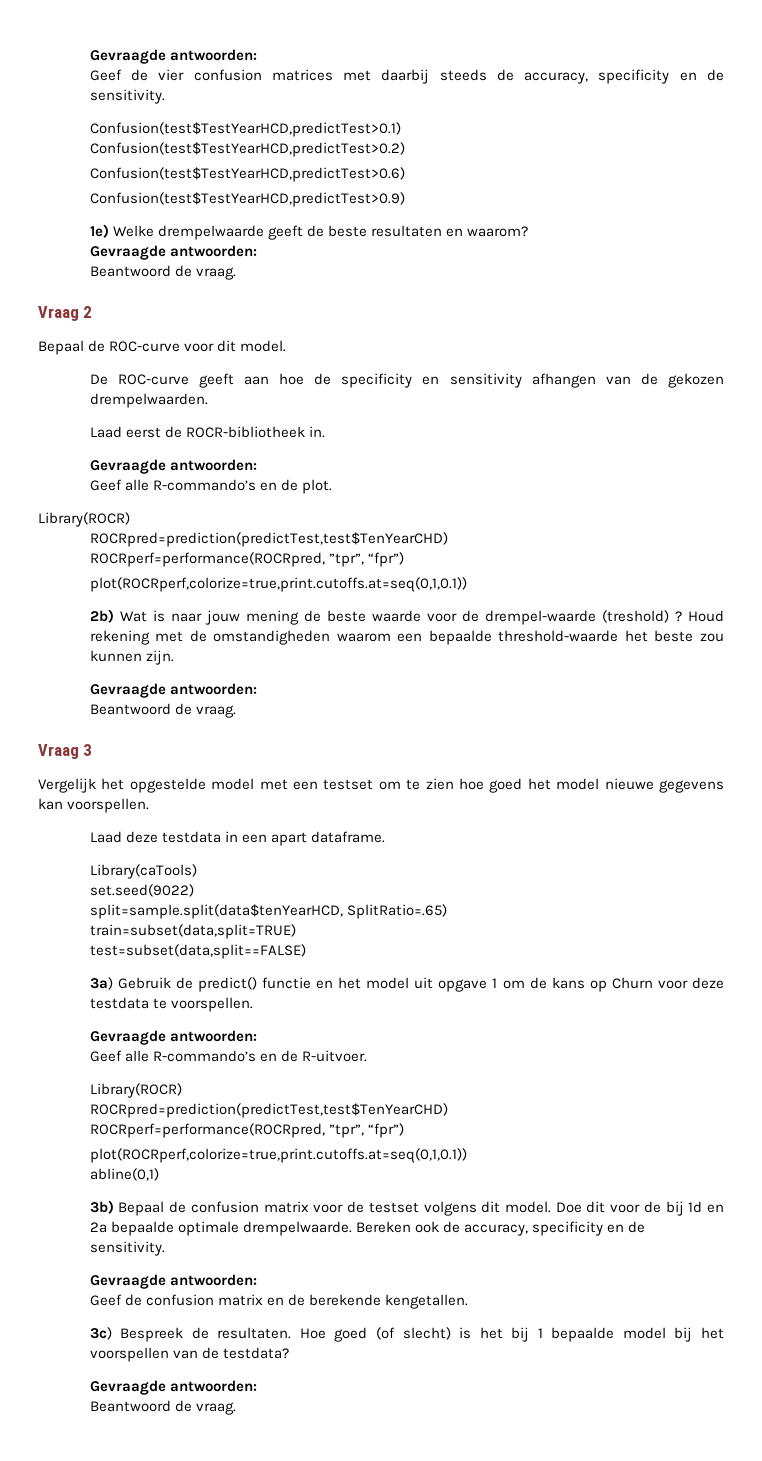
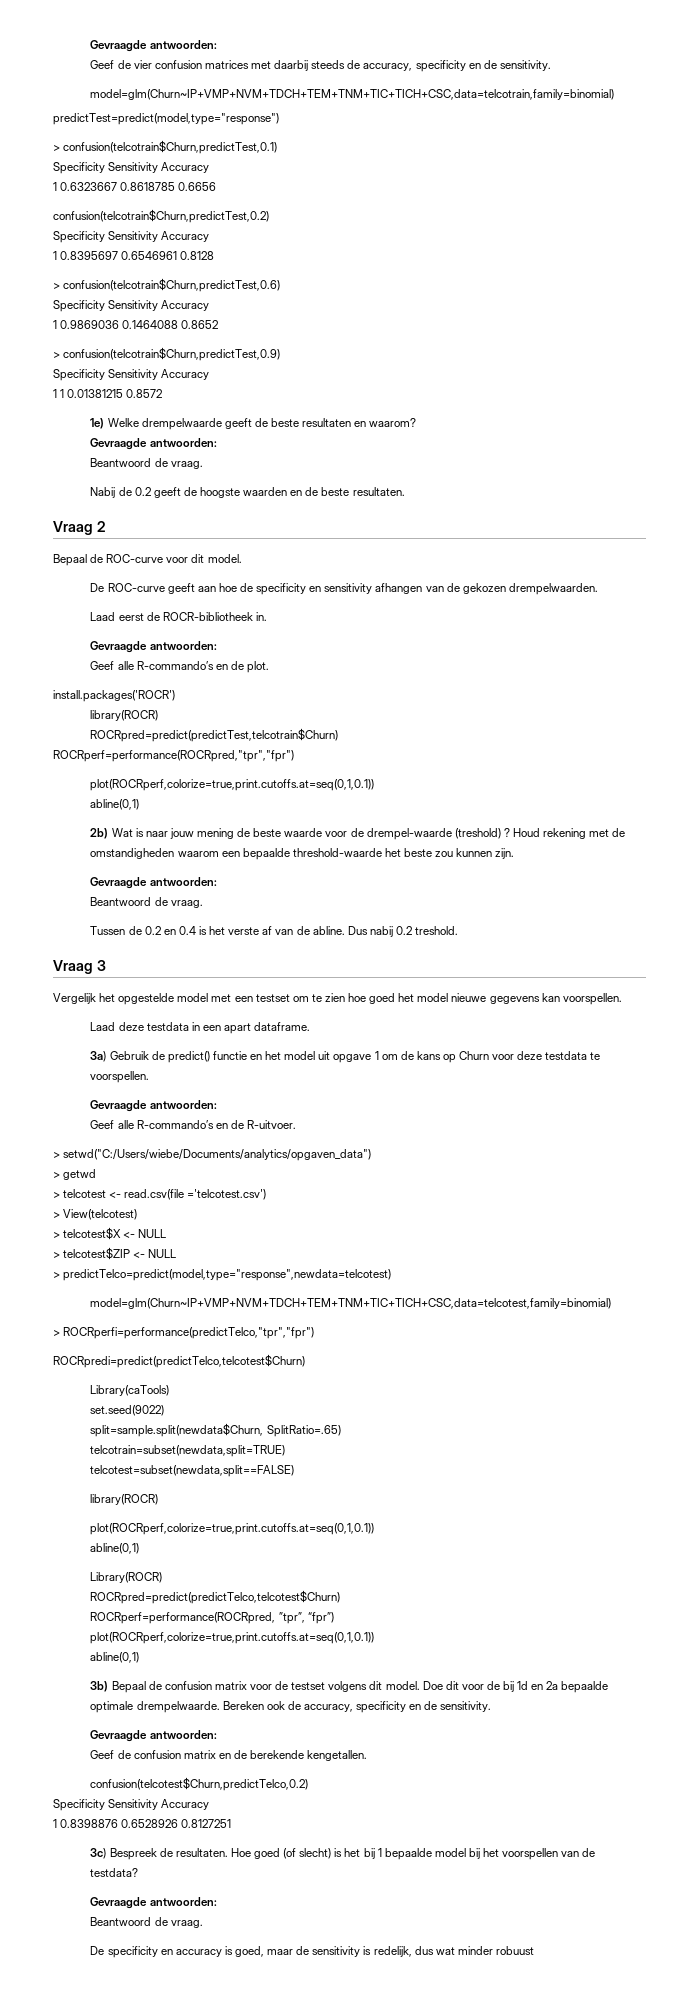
- Confusion(test$TestYearHCD,predictTest>0.1)
- Confusion(test$TestYearHCD,predictTest>0.2)
- Confusion(test$TestYearHCD,predictTest>0.6)
- Confusion(test$TestYearHCD,predictTest>0.9)
+ model=glm(Churn~IP+VMP+NVM+TDCH+TEM+TNM+TIC+TICH+CSC,data=telcotrain,family=binomial)
+ predictTest=predict(model,type="response")
+ > confusion(telcotrain$Churn,predictTest,0.1)
+ Specificity Sensitivity Accuracy
+ 1 0.6323667 0.8618785 0.6656
+ confusion(telcotrain$Churn,predictTest,0.2)
+ Specificity Sensitivity Accuracy
+ 1 0.8395697 0.6546961 0.8128
+ > confusion(telcotrain$Churn,predictTest,0.6)
+ Specificity Sensitivity Accuracy
+ 1 0.9869036 0.1464088 0.8652
+ > confusion(telcotrain$Churn,predictTest,0.9)
+ Specificity Sensitivity Accuracy
+ 1 1 0.01381215 0.8572
+ Nabij de 0.2 geeft de hoogste waarden en de beste resultaten.
  Geef alle R-commando’s en de plot.
- Library(ROCR)
- ROCRpred=prediction(predictTest,test$TenYearCHD)
- ROCRperf=performance(ROCRpred, ”tpr”, “fpr”)
+ install.packages('ROCR')
+ library(ROCR)
+ ROCRpred=predict(predictTest,telcotrain$Churn)
+ ROCRperf=performance(ROCRpred,"tpr","fpr")
  plot(ROCRperf,colorize=true,print.cutoffs.at=seq(0,1,0.1))
+ abline(0,1)
+ Tussen de 0.2 en 0.4 is het verste af van de abline. Dus nabij 0.2 treshold.
- Library(caTools)
- set.seed(9022)
- split=sample.split(data$tenYearHCD, SplitRatio=.65)
- train=subset(data,split=TRUE)
- test=subset(data,split==FALSE)
  Geef alle R-commando’s en de R-uitvoer.
+ > setwd("C:/Users/wiebe/Documents/analytics/opgaven_data")
+ > getwd
+ > telcotest <- read.csv(file ='telcotest.csv')
+ > View(telcotest)
+ > telcotest$X <- NULL
+ > telcotest$ZIP <- NULL
+ > predictTelco=predict(model,type="response",newdata=telcotest)
+ model=glm(Churn~IP+VMP+NVM+TDCH+TEM+TNM+TIC+TICH+CSC,data=telcotest,family=binomial)
+ > ROCRperfi=performance(predictTelco,"tpr","fpr")
+ ROCRpredi=predict(predictTelco,telcotest$Churn)
+ Library(caTools)
+ set.seed(9022)
+ split=sample.split(newdata$Churn, SplitRatio=.65)
+ telcotrain=subset(newdata,split=TRUE)
+ telcotest=subset(newdata,split==FALSE)
+ library(ROCR)
+ plot(ROCRperf,colorize=true,print.cutoffs.at=seq(0,1,0.1))
+ abline(0,1)
  Library(ROCR)
- ROCRpred=prediction(predictTest,test$TenYearCHD)
+ ROCRpred=predict(predictTelco,telcotest$Churn)
+ confusion(telcotest$Churn,predictTelco,0.2)
+ Specificity Sensitivity Accuracy
+ 1 0.8398876 0.6528926 0.8127251
+ De specificity en accuracy is goed, maar de sensitivity is redelijk, dus wat minder robuust

